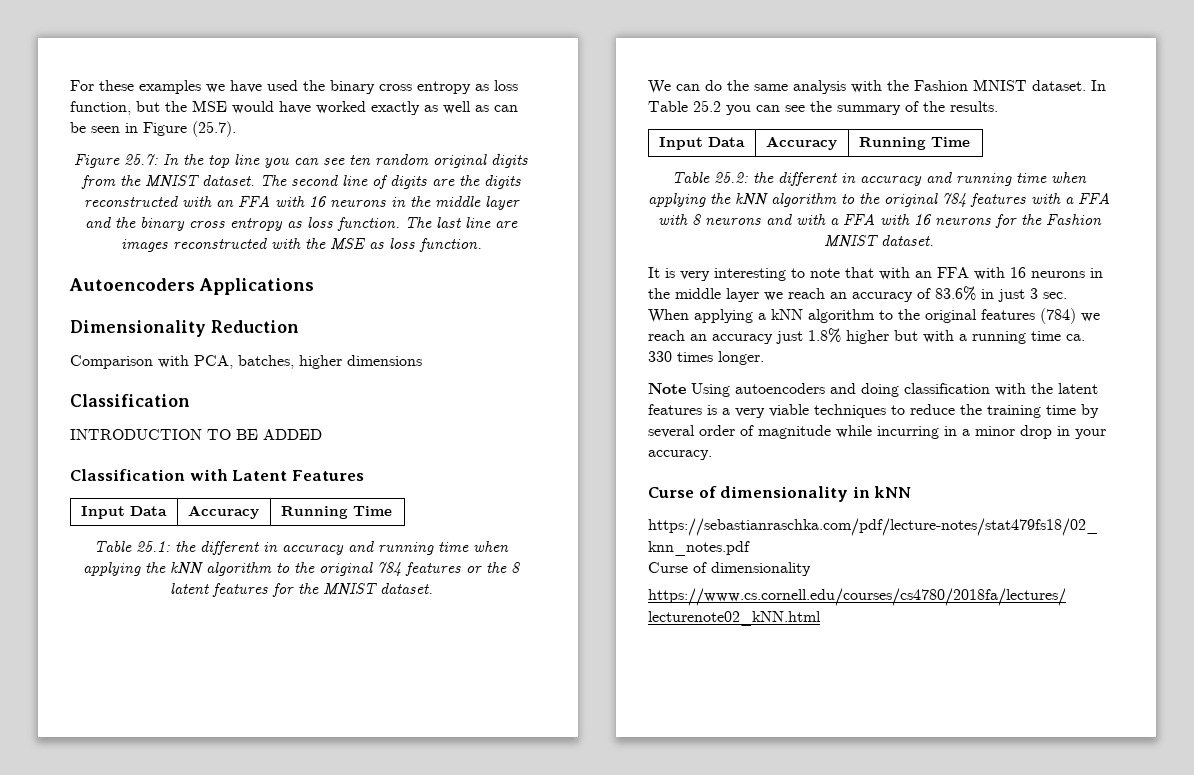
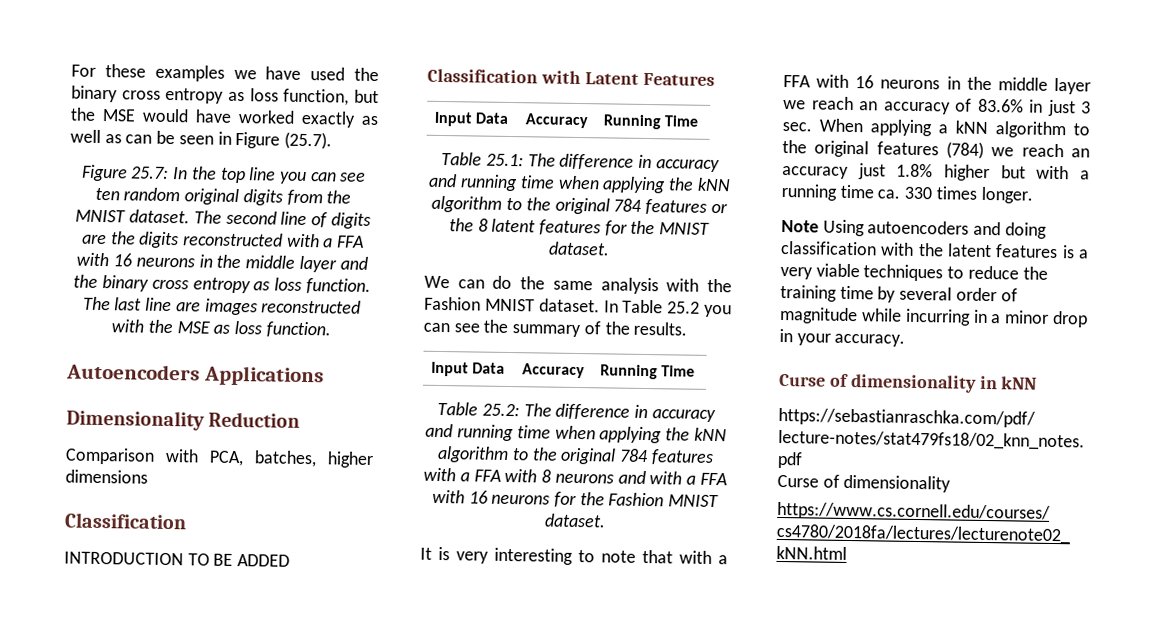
- The second line of digits are the digits reconstructed with an FFA with 16 neurons in the middle layer and the binary cross entropy as loss function.
+ The second line of digits are the digits reconstructed with a FFA with 16 neurons in the middle layer and the binary cross entropy as loss function.
- Table 25.1: the different in accuracy and running time when applying the kNN algorithm to the original 784 features or the 8 latent features for the MNIST dataset.
+ Table 25.1: The difference in accuracy and running time when applying the kNN algorithm to the original 784 features or the 8 latent features for the MNIST dataset.
- Table 25.2: the different in accuracy and running time when applying the kNN algorithm to the original 784 features with a FFA with 8 neurons and with a FFA with 16 neurons for the Fashion MNIST dataset.
+ Table 25.2: The difference in accuracy and running time when applying the kNN algorithm to the original 784 features with a FFA with 8 neurons and with a FFA with 16 neurons for the Fashion MNIST dataset.
- It is very interesting to note that with an FFA with 16 neurons in the middle layer we reach an accuracy of 83.6% in just 3 sec. When applying a kNN algorithm to the original features (784) we reach an accuracy just 1.8% higher but with a running time ca. 330 times longer.
+ It is very interesting to note that with a FFA with 16 neurons in the middle layer we reach an accuracy of 83.6% in just 3 sec. When applying a kNN algorithm to the original features (784) we reach an accuracy just 1.8% higher but with a running time ca. 330 times longer.

